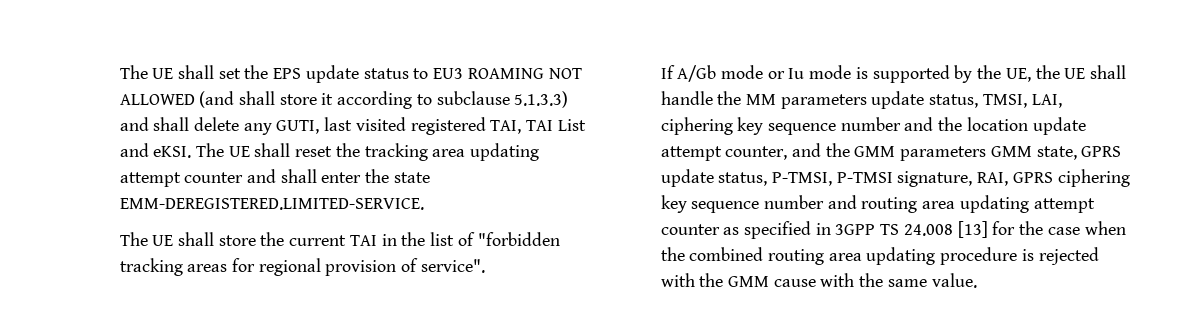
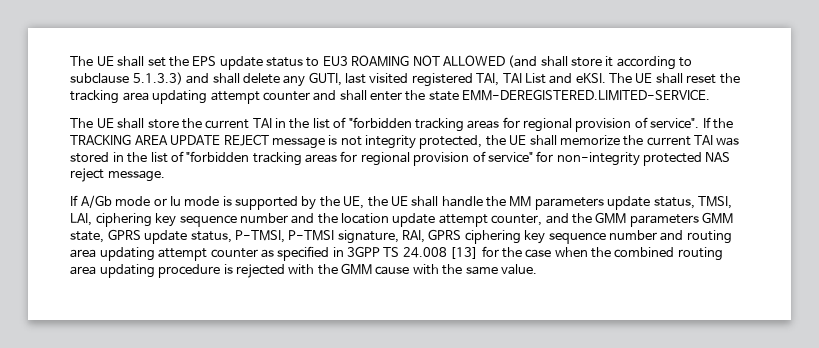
+ If the TRACKING AREA UPDATE REJECT message is not integrity protected, the UE shall memorize the current TAI was stored in the list of "forbidden tracking areas for regional provision of service" for non-integrity protected NAS reject message.

